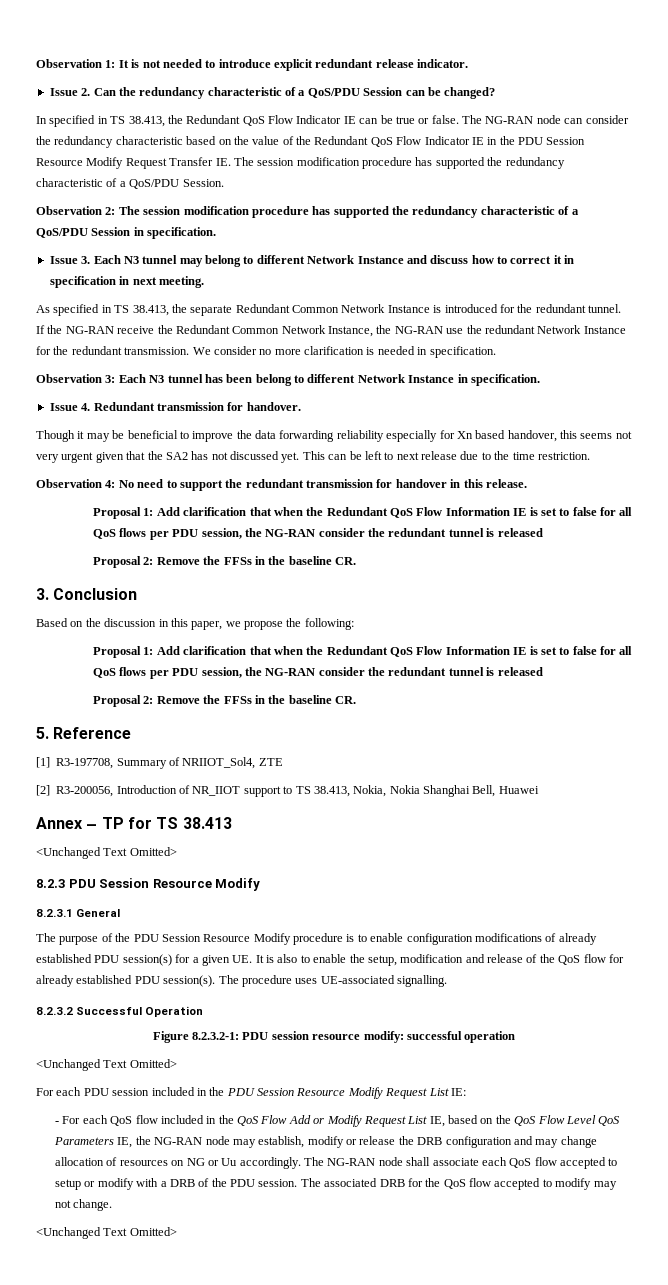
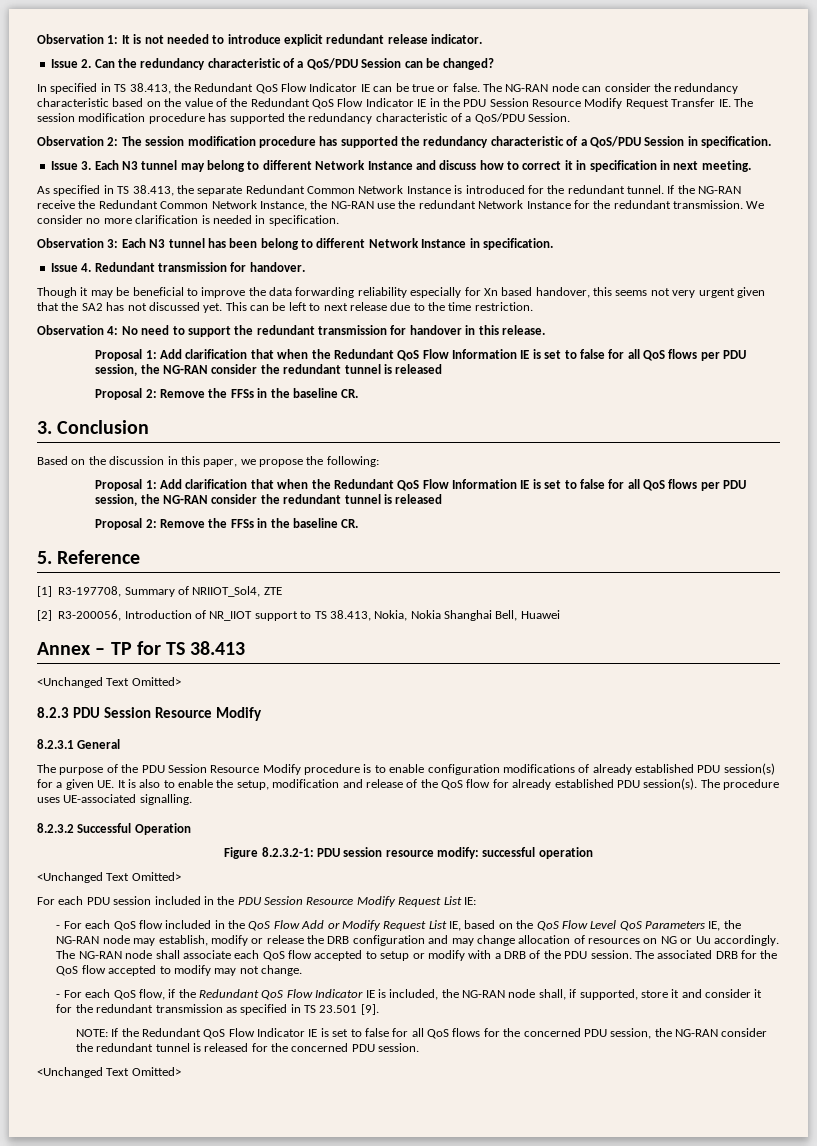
+ - For each QoS flow, if the Redundant QoS Flow Indicator IE is included, the NG-RAN node shall, if supported, store it and consider it for the redundant transmission as specified in TS 23.501 [9].
+ NOTE: If the Redundant QoS Flow Indicator IE is set to false for all QoS flows for the concerned PDU session, the NG-RAN consider the redundant tunnel is released for the concerned PDU session.

